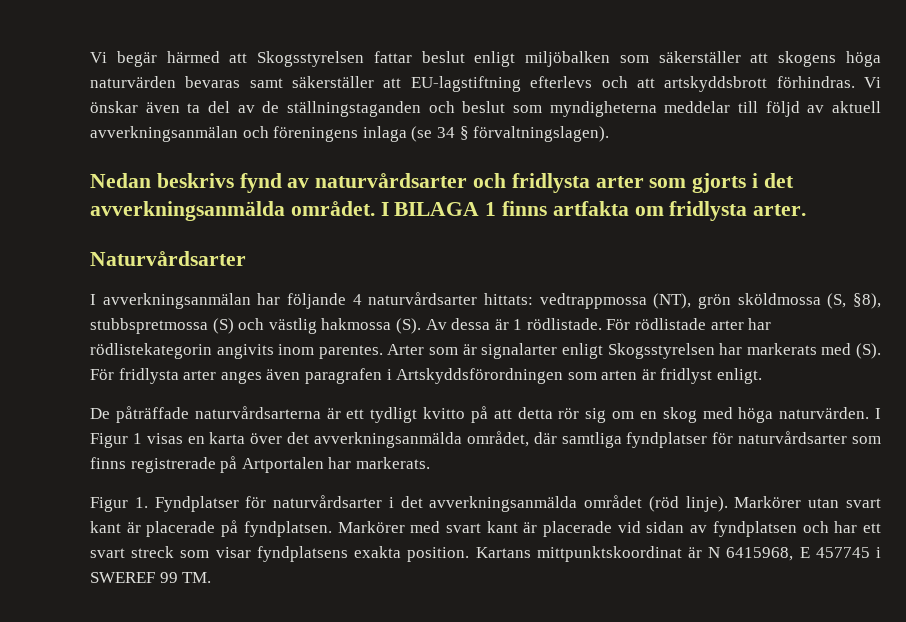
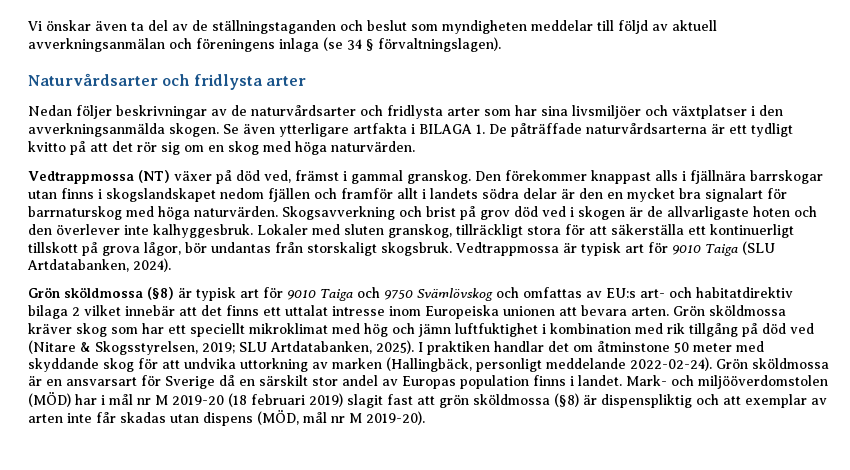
- Vi begär härmed att Skogsstyrelsen fattar beslut enligt miljöbalken som säkerställer att skogens höga naturvärden bevaras samt säkerställer att EU-lagstiftning efterlevs och att artskyddsbrott förhindras. Vi önskar även ta del av de ställningstaganden och beslut som myndigheterna meddelar till följd av aktuell avverkningsanmälan och föreningens inlaga (se 34 § förvaltningslagen).
+ Vi önskar även ta del av de ställningstaganden och beslut som myndigheten meddelar till följd av aktuell avverkningsanmälan och föreningens inlaga (se 34 § förvaltningslagen).
- Nedan beskrivs fynd av naturvårdsarter och fridlysta arter som gjorts i det avverkningsanmälda området. I BILAGA 1 finns artfakta om fridlysta arter.
- Naturvårdsarter
- I avverkningsanmälan har följande 4 naturvårdsarter hittats: vedtrappmossa (NT), grön sköldmossa (S, §8), stubbspretmossa (S) och västlig hakmossa (S). Av dessa är 1 rödlistade. För rödlistade arter har rödlistekategorin angivits inom parentes. Arter som är signalarter enligt Skogsstyrelsen har markerats med (S). För fridlysta arter anges även paragrafen i Artskyddsförordningen som arten är fridlyst enligt.
- De påträffade naturvårdsarterna är ett tydligt kvitto på att detta rör sig om en skog med höga naturvärden. I Figur 1 visas en karta över det avverkningsanmälda området, där samtliga fyndplatser för naturvårdsarter som finns registrerade på Artportalen har markerats.
- Figur 1. Fyndplatser för naturvårdsarter i det avverkningsanmälda området (röd linje). Markörer utan svart kant är placerade på fyndplatsen. Markörer med svart kant är placerade vid sidan av fyndplatsen och har ett svart streck som visar fyndplatsens exakta position. Kartans mittpunktskoordinat är N 6415968, E 457745 i SWEREF 99 TM.
+ Naturvårdsarter och fridlysta arter
+ Nedan följer beskrivningar av de naturvårdsarter och fridlysta arter som har sina livsmiljöer och växtplatser i den avverkningsanmälda skogen. Se även ytterligare artfakta i BILAGA 1. De påträffade naturvårdsarterna är ett tydligt kvitto på att det rör sig om en skog med höga naturvärden.
+ Vedtrappmossa (NT) växer på död ved, främst i gammal granskog. Den förekommer knappast alls i fjällnära barrskogar utan finns i skogslandskapet nedom fjällen och framför allt i landets södra delar är den en mycket bra signalart för barrnaturskog med höga naturvärden. Skogsavverkning och brist på grov död ved i skogen är de allvarligaste hoten och den överlever inte kalhyggesbruk. Lokaler med sluten granskog, tillräckligt stora för att säkerställa ett kontinuerligt tillskott på grova lågor, bör undantas från storskaligt skogsbruk. Vedtrappmossa är typisk art för 9010 Taiga (SLU Artdatabanken, 2024).
+ Grön sköldmossa (§8) är typisk art för 9010 Taiga och 9750 Svämlövskog och omfattas av EU:s art- och habitatdirektiv bilaga 2 vilket innebär att det finns ett uttalat intresse inom Europeiska unionen att bevara arten. Grön sköldmossa kräver skog som har ett speciellt mikroklimat med hög och jämn luftfuktighet i kombination med rik tillgång på död ved (Nitare & Skogsstyrelsen, 2019; SLU Artdatabanken, 2025). I praktiken handlar det om åtminstone 50 meter med skyddande skog för att undvika uttorkning av marken (Hallingbäck, personligt meddelande 2022-02-24). Grön sköldmossa är en ansvarsart för Sverige då en särskilt stor andel av Europas population finns i landet. Mark- och miljööverdomstolen (MÖD) har i mål nr M 2019-20 (18 februari 2019) slagit fast att grön sköldmossa (§8) är dispenspliktig och att exemplar av arten inte får skadas utan dispens (MÖD, mål nr M 2019-20).

